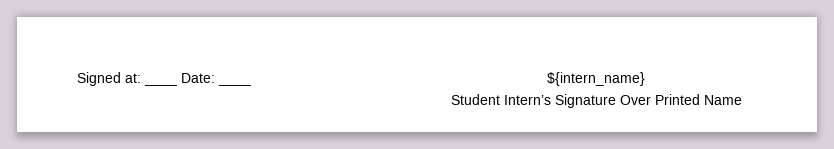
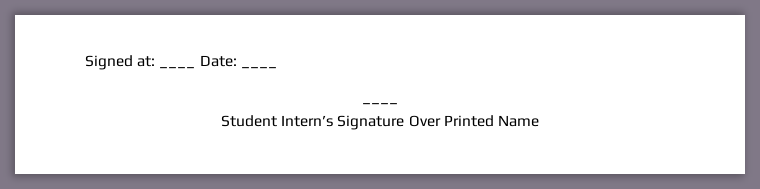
  Signed at: ____ Date: ____
- ${intern_name}
+ ____

